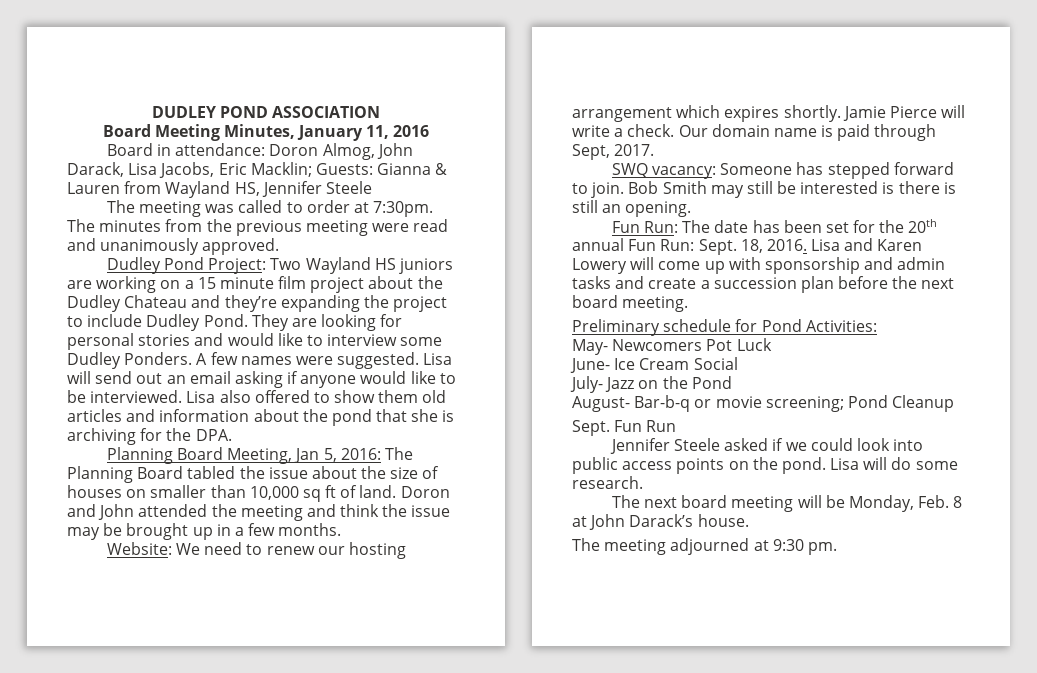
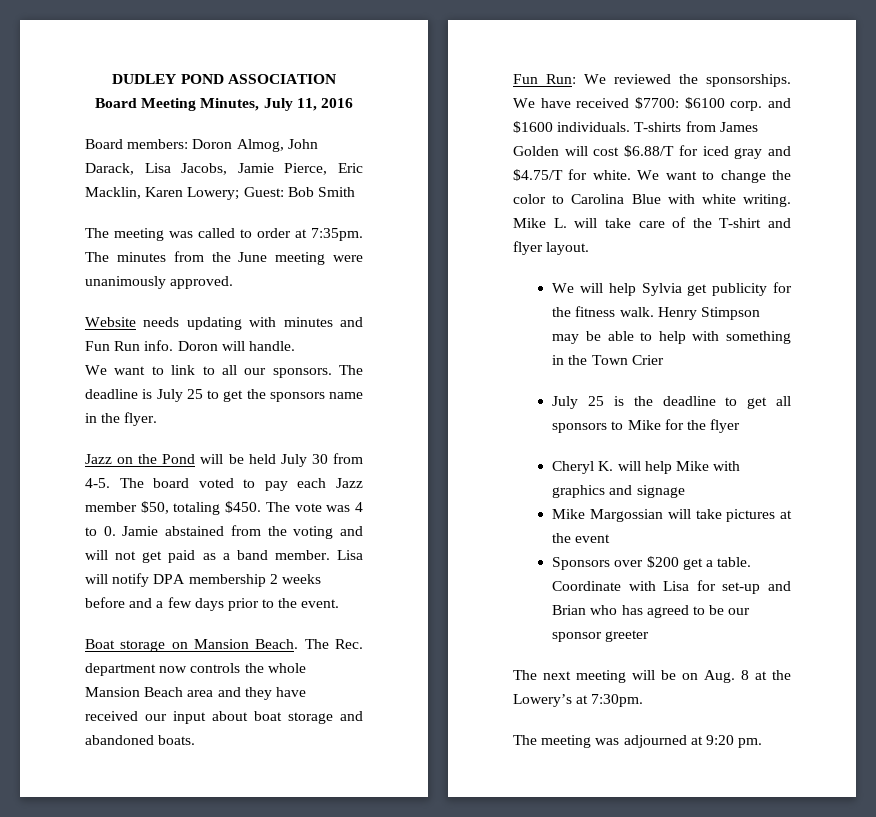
- Board Meeting Minutes, January 11, 2016
+ Board Meeting Minutes, July 11, 2016
- Board in attendance: Doron Almog, John Darack, Lisa Jacobs, Eric Macklin; Guests: Gianna & Lauren from Wayland HS, Jennifer Steele
+ Board members: Doron Almog, John Darack, Lisa Jacobs, Jamie Pierce, Eric Macklin, Karen Lowery; Guest: Bob Smith
- The meeting was called to order at 7:30pm.
+ The meeting was called to order at 7:35pm.
- The minutes from the previous meeting were read and unanimously approved.
+ The minutes from the June meeting were unanimously approved.
- Dudley Pond Project: Two Wayland HS juniors are working on a 15 minute film project about the Dudley Chateau and they’re expanding the project to include Dudley Pond. They are looking for personal stories and would like to interview some Dudley Ponders. A few names were suggested. Lisa will send out an email asking if anyone would like to be interviewed. Lisa also offered to show them old articles and information about the pond that she is archiving for the DPA.
- Planning Board Meeting, Jan 5, 2016: The Planning Board tabled the issue about the size of houses on smaller than 10,000 sq ft of land. Doron and John attended the meeting and think the issue may be brought up in a few months.
- Website: We need to renew our hosting arrangement which expires shortly. Jamie Pierce will write a check. Our domain name is paid through Sept, 2017.
- SWQ vacancy: Someone has stepped forward to join. Bob Smith may still be interested is there is still an opening.
- Fun Run: The date has been set for the 20th annual Fun Run: Sept. 18, 2016. Lisa and Karen Lowery will come up with sponsorship and admin tasks and create a succession plan before the next board meeting.
- Preliminary schedule for Pond Activities:
- May- Newcomers Pot Luck
- June- Ice Cream Social
- July- Jazz on the Pond
- August- Bar-b-q or movie screening; Pond Cleanup
- Sept. Fun Run
- Jennifer Steele asked if we could look into public access points on the pond. Lisa will do some research.
+ Website needs updating with minutes and Fun Run info. Doron will handle.
+ We want to link to all our sponsors. The deadline is July 25 to get the sponsors name in the flyer.
+ Jazz on the Pond will be held July 30 from 4-5. The board voted to pay each Jazz member $50, totaling $450. The vote was 4 to 0. Jamie abstained from the voting and will not get paid as a band member. Lisa will notify DPA membership 2 weeks before and a few days prior to the event.
+ Boat storage on Mansion Beach. The Rec. department now controls the whole Mansion Beach area and they have received our input about boat storage and abandoned boats.
+ Fun Run: We reviewed the sponsorships. We have received $7700: $6100 corp. and $1600 individuals. T-shirts from James Golden will cost $6.88/T for iced gray and $4.75/T for white. We want to change the color to Carolina Blue with white writing. Mike L. will take care of the T-shirt and flyer layout.
+ We will help Sylvia get publicity for the fitness walk. Henry Stimpson may be able to help with something in the Town Crier
+ July 25 is the deadline to get all sponsors to Mike for the flyer
+ Cheryl K. will help Mike with graphics and signage
+ Mike Margossian will take pictures at the event
+ Sponsors over $200 get a table. Coordinate with Lisa for set-up and Brian who has agreed to be our sponsor greeter
- The next board meeting will be Monday, Feb. 8 at John Darack’s house.
- The meeting adjourned at 9:30 pm.
+ The next meeting will be on Aug. 8 at the Lowery’s at 7:30pm.
+ The meeting was adjourned at 9:20 pm.

